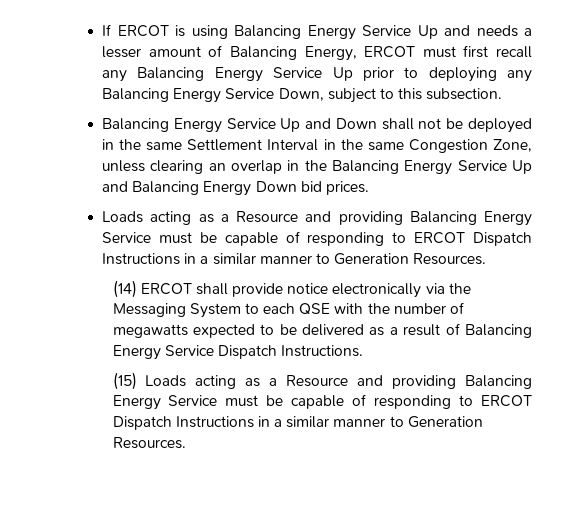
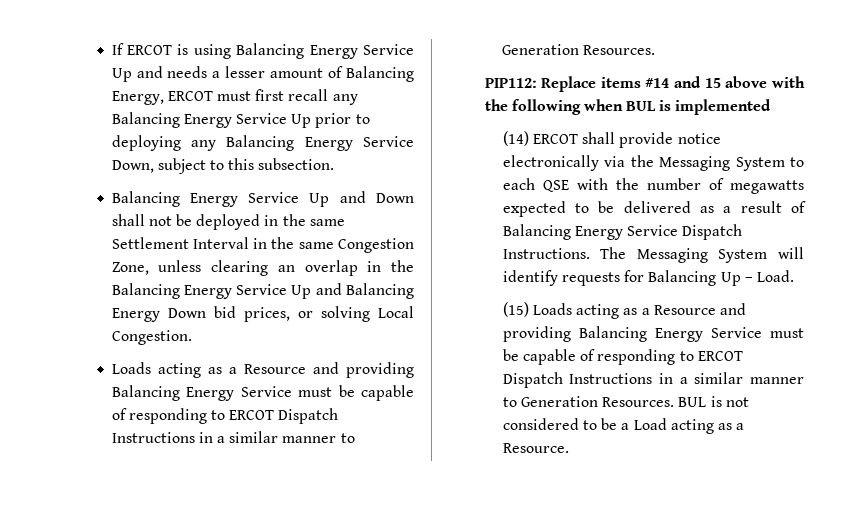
- Balancing Energy Service Up and Down shall not be deployed in the same Settlement Interval in the same Congestion Zone, unless clearing an overlap in the Balancing Energy Service Up and Balancing Energy Down bid prices.
+ Balancing Energy Service Up and Down shall not be deployed in the same Settlement Interval in the same Congestion Zone, unless clearing an overlap in the Balancing Energy Service Up and Balancing Energy Down bid prices, or solving Local Congestion.
+ PIP112: Replace items #14 and 15 above with the following when BUL is implemented
+ The Messaging System will identify requests for Balancing Up – Load.
+ BUL is not considered to be a Load acting as a Resource.

